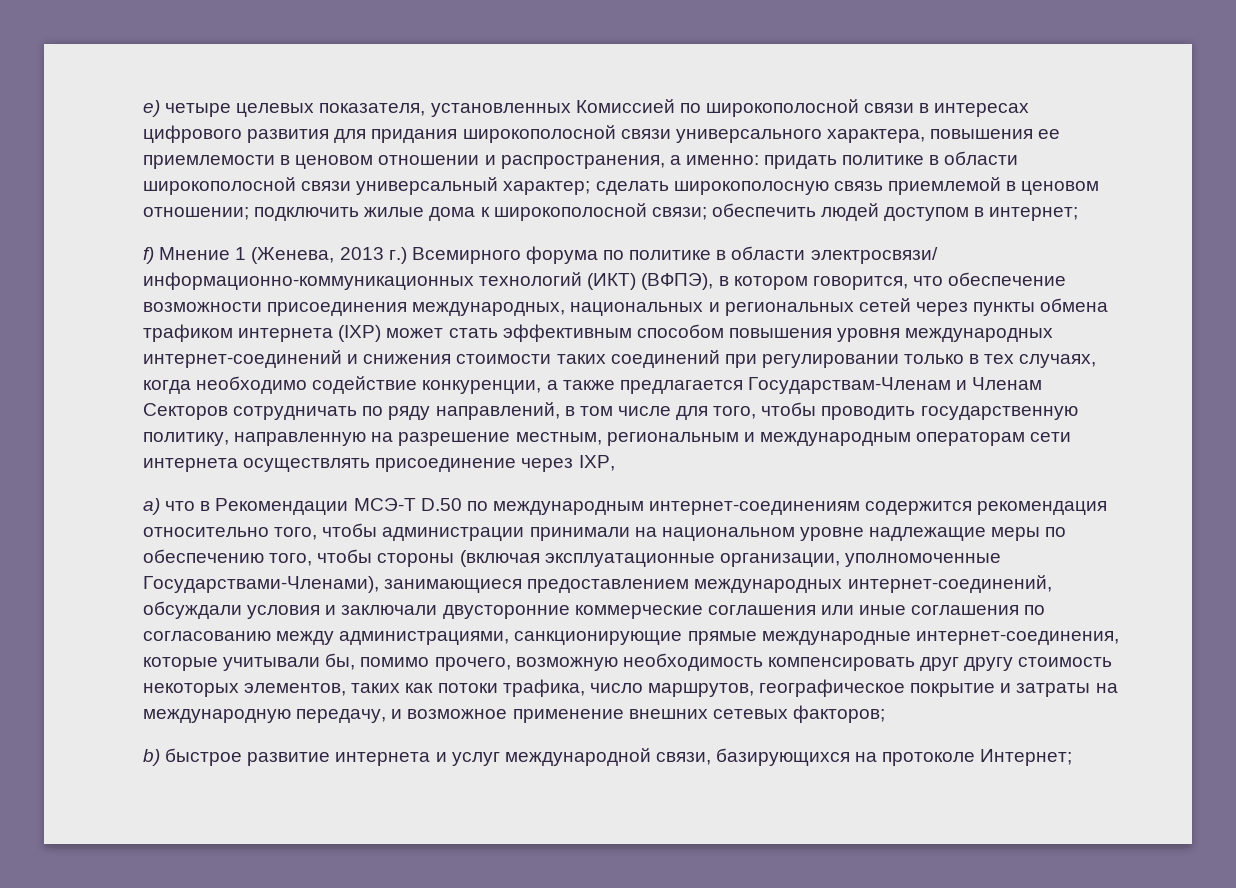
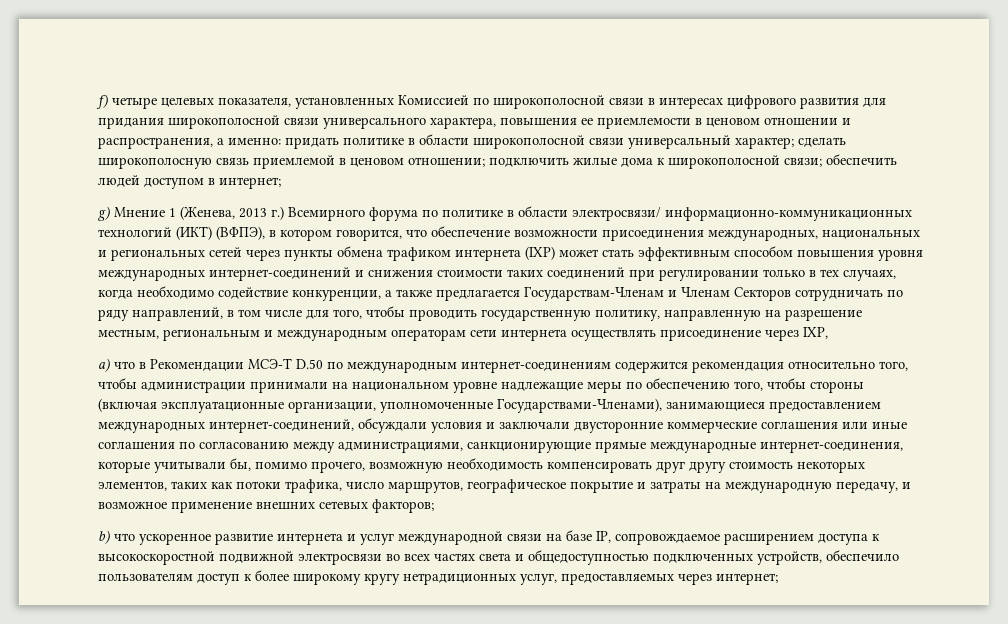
- e) четыре целевых показателя, установленных Комиссией по широкополосной связи в интересах цифрового развития для придания широкополосной связи универсального характера, повышения ее приемлемости в ценовом отношении и распространения, а именно: придать политике в области широкополосной связи универсальный характер; сделать широкополосную связь приемлемой в ценовом отношении; подключить жилые дома к широкополосной связи; обеспечить людей доступом в интернет;
+ f) четыре целевых показателя, установленных Комиссией по широкополосной связи в интересах цифрового развития для придания широкополосной связи универсального характера, повышения ее приемлемости в ценовом отношении и распространения, а именно: придать политике в области широкополосной связи универсальный характер; сделать широкополосную связь приемлемой в ценовом отношении; подключить жилые дома к широкополосной связи; обеспечить людей доступом в интернет;
- f) Мнение 1 (Женева, 2013 г.) Всемирного форума по политике в области электросвязи/ информационно-коммуникационных технологий (ИКТ) (ВФПЭ), в котором говорится, что обеспечение возможности присоединения международных, национальных и региональных сетей через пункты обмена трафиком интернета (IXP) может стать эффективным способом повышения уровня международных интернет-соединений и снижения стоимости таких соединений при регулировании только в тех случаях, когда необходимо содействие конкуренции, а также предлагается Государствам-Членам и Членам Секторов сотрудничать по ряду направлений, в том числе для того, чтобы проводить государственную политику, направленную на разрешение местным, региональным и международным операторам сети интернета осуществлять присоединение через IXP,
+ g) Мнение 1 (Женева, 2013 г.) Всемирного форума по политике в области электросвязи/ информационно-коммуникационных технологий (ИКТ) (ВФПЭ), в котором говорится, что обеспечение возможности присоединения международных, национальных и региональных сетей через пункты обмена трафиком интернета (IXP) может стать эффективным способом повышения уровня международных интернет-соединений и снижения стоимости таких соединений при регулировании только в тех случаях, когда необходимо содействие конкуренции, а также предлагается Государствам-Членам и Членам Секторов сотрудничать по ряду направлений, в том числе для того, чтобы проводить государственную политику, направленную на разрешение местным, региональным и международным операторам сети интернета осуществлять присоединение через IXP,
- b) быстрое развитие интернета и услуг международной связи, базирующихся на протоколе Интернет;
+ b) что ускоренное развитие интернета и услуг международной связи на базе IP, сопровождаемое расширением доступа к высокоскоростной подвижной электросвязи во всех частях света и общедоступностью подключенных устройств, обеспечило пользователям доступ к более широкому кругу нетрадиционных услуг, предоставляемых через интернет;

